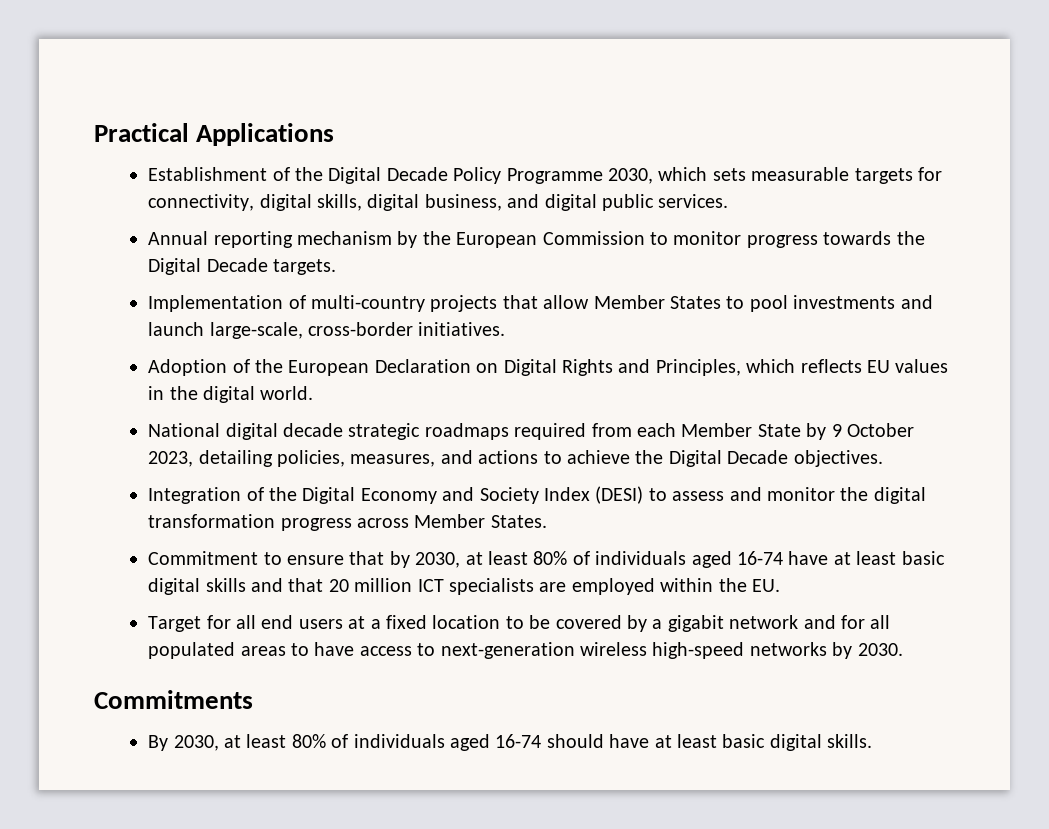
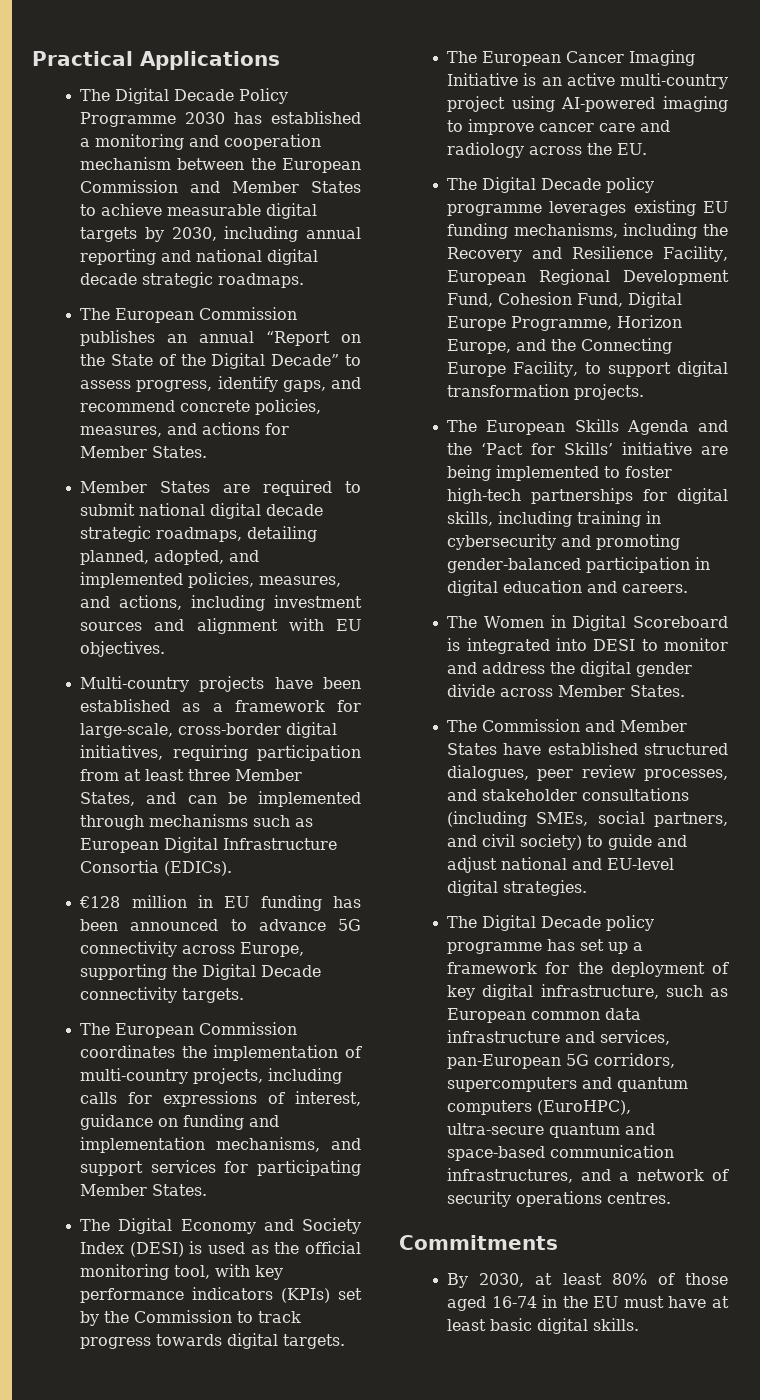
- Establishment of the Digital Decade Policy Programme 2030, which sets measurable targets for connectivity, digital skills, digital business, and digital public services.
- Annual reporting mechanism by the European Commission to monitor progress towards the Digital Decade targets.
- Implementation of multi-country projects that allow Member States to pool investments and launch large-scale, cross-border initiatives.
- Adoption of the European Declaration on Digital Rights and Principles, which reflects EU values in the digital world.
- National digital decade strategic roadmaps required from each Member State by 9 October 2023, detailing policies, measures, and actions to achieve the Digital Decade objectives.
- Integration of the Digital Economy and Society Index (DESI) to assess and monitor the digital transformation progress across Member States.
- Commitment to ensure that by 2030, at least 80% of individuals aged 16-74 have at least basic digital skills and that 20 million ICT specialists are employed within the EU.
- Target for all end users at a fixed location to be covered by a gigabit network and for all populated areas to have access to next-generation wireless high-speed networks by 2030.
+ The Digital Decade Policy Programme 2030 has established a monitoring and cooperation mechanism between the European Commission and Member States to achieve measurable digital targets by 2030, including annual reporting and national digital decade strategic roadmaps.
+ The European Commission publishes an annual “Report on the State of the Digital Decade” to assess progress, identify gaps, and recommend concrete policies, measures, and actions for Member States.
+ Member States are required to submit national digital decade strategic roadmaps, detailing planned, adopted, and implemented policies, measures, and actions, including investment sources and alignment with EU objectives.
+ Multi-country projects have been established as a framework for large-scale, cross-border digital initiatives, requiring participation from at least three Member States, and can be implemented through mechanisms such as European Digital Infrastructure Consortia (EDICs).
+ €128 million in EU funding has been announced to advance 5G connectivity across Europe, supporting the Digital Decade connectivity targets.
+ The European Commission coordinates the implementation of multi-country projects, including calls for expressions of interest, guidance on funding and implementation mechanisms, and support services for participating Member States.
+ The Digital Economy and Society Index (DESI) is used as the official monitoring tool, with key performance indicators (KPIs) set by the Commission to track progress towards digital targets.
+ The European Cancer Imaging Initiative is an active multi-country project using AI-powered imaging to improve cancer care and radiology across the EU.
+ The Digital Decade policy programme leverages existing EU funding mechanisms, including the Recovery and Resilience Facility, European Regional Development Fund, Cohesion Fund, Digital Europe Programme, Horizon Europe, and the Connecting Europe Facility, to support digital transformation projects.
+ The European Skills Agenda and the ‘Pact for Skills’ initiative are being implemented to foster high-tech partnerships for digital skills, including training in cybersecurity and promoting gender-balanced participation in digital education and careers.
+ The Women in Digital Scoreboard is integrated into DESI to monitor and address the digital gender divide across Member States.
+ The Commission and Member States have established structured dialogues, peer review processes, and stakeholder consultations (including SMEs, social partners, and civil society) to guide and adjust national and EU-level digital strategies.
+ The Digital Decade policy programme has set up a framework for the deployment of key digital infrastructure, such as European common data infrastructure and services, pan-European 5G corridors, supercomputers and quantum computers (EuroHPC), ultra-secure quantum and space-based communication infrastructures, and a network of security operations centres.
- By 2030, at least 80% of individuals aged 16-74 should have at least basic digital skills.
+ By 2030, at least 80% of those aged 16-74 in the EU must have at least basic digital skills.

